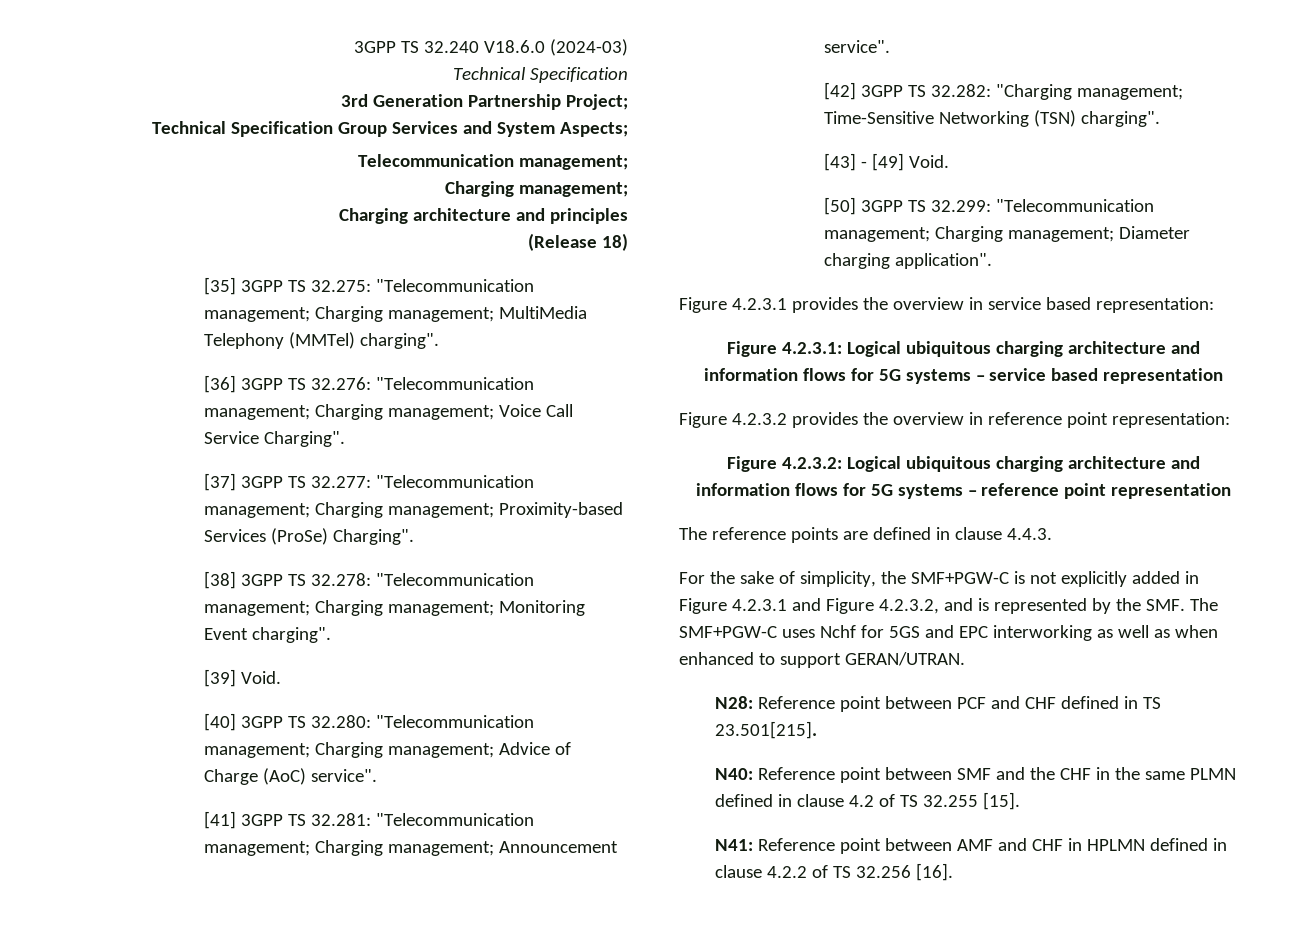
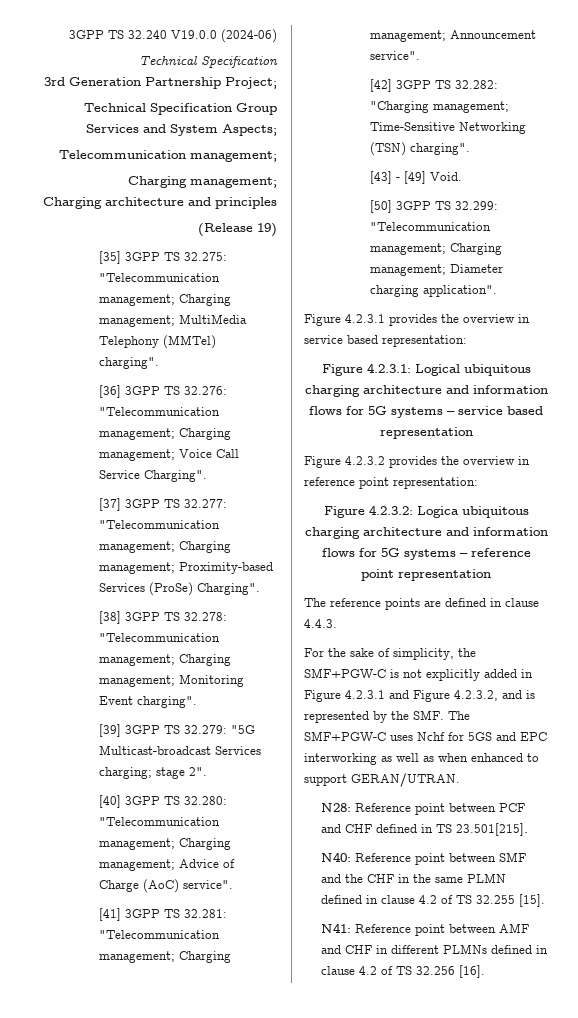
- 3GPP TS 32.240 V18.6.0 (2024-03)
+ 3GPP TS 32.240 V19.0.0 (2024-06)
- (Release 18)
+ (Release 19)
- [39] Void.
+ [39] 3GPP TS 32.279: "5G Multicast-broadcast Services charging; stage 2".
- Figure 4.2.3.2: Logical ubiquitous charging architecture and information flows for 5G systems – reference point representation
+ Figure 4.2.3.2: Logica ubiquitous charging architecture and information flows for 5G systems – reference point representation
- N41: Reference point between AMF and CHF in HPLMN defined in clause 4.2.2 of TS 32.256 [16].
+ N41: Reference point between AMF and CHF in different PLMNs defined in clause 4.2 of TS 32.256 [16].

